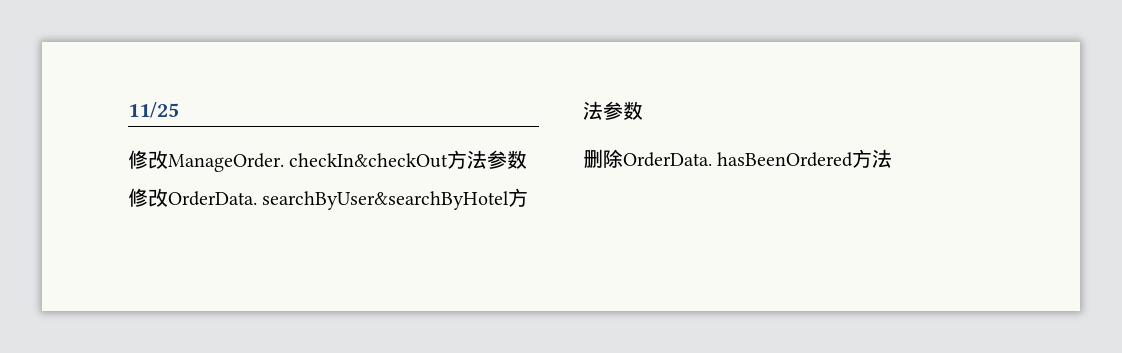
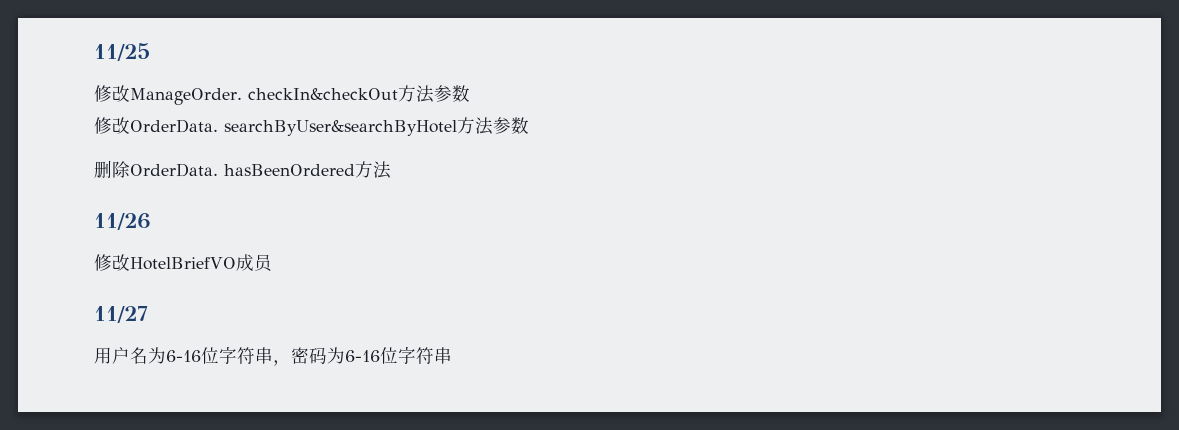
+ 11/26
+ 修改HotelBriefVO成员
+ 11/27
+ 用户名为6-16位字符串，密码为6-16位字符串

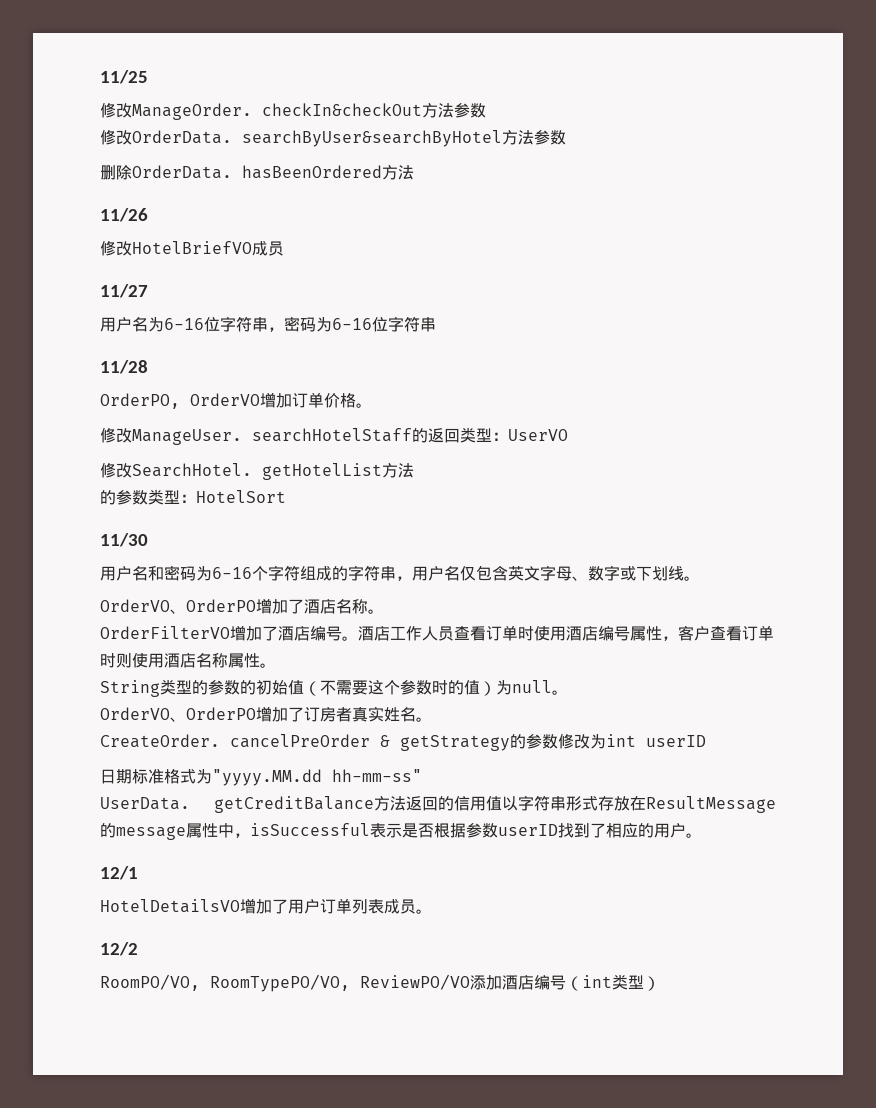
+ 11/28
+ OrderPO, OrderVO增加订单价格。
+ 修改ManageUser. searchHotelStaff的返回类型：UserVO
+ 修改SearchHotel. getHotelList方法
+ 的参数类型：HotelSort
+ 11/30
+ 用户名和密码为6-16个字符组成的字符串，用户名仅包含英文字母、数字或下划线。
+ OrderVO、OrderPO增加了酒店名称。
+ OrderFilterVO增加了酒店编号。酒店工作人员查看订单时使用酒店编号属性，客户查看订单时则使用酒店名称属性。
+ String类型的参数的初始值（不需要这个参数时的值）为null。
+ OrderVO、OrderPO增加了订房者真实姓名。
+ CreateOrder. cancelPreOrder & getStrategy的参数修改为int userID
+ 日期标准格式为"yyyy.MM.dd hh-mm-ss"
+ UserData. getCreditBalance方法返回的信用值以字符串形式存放在ResultMessage的message属性中，isSuccessful表示是否根据参数userID找到了相应的用户。
+ 12/1
+ HotelDetailsVO增加了用户订单列表成员。
+ 12/2
+ RoomPO/VO, RoomTypePO/VO, ReviewPO/VO添加酒店编号（int类型）

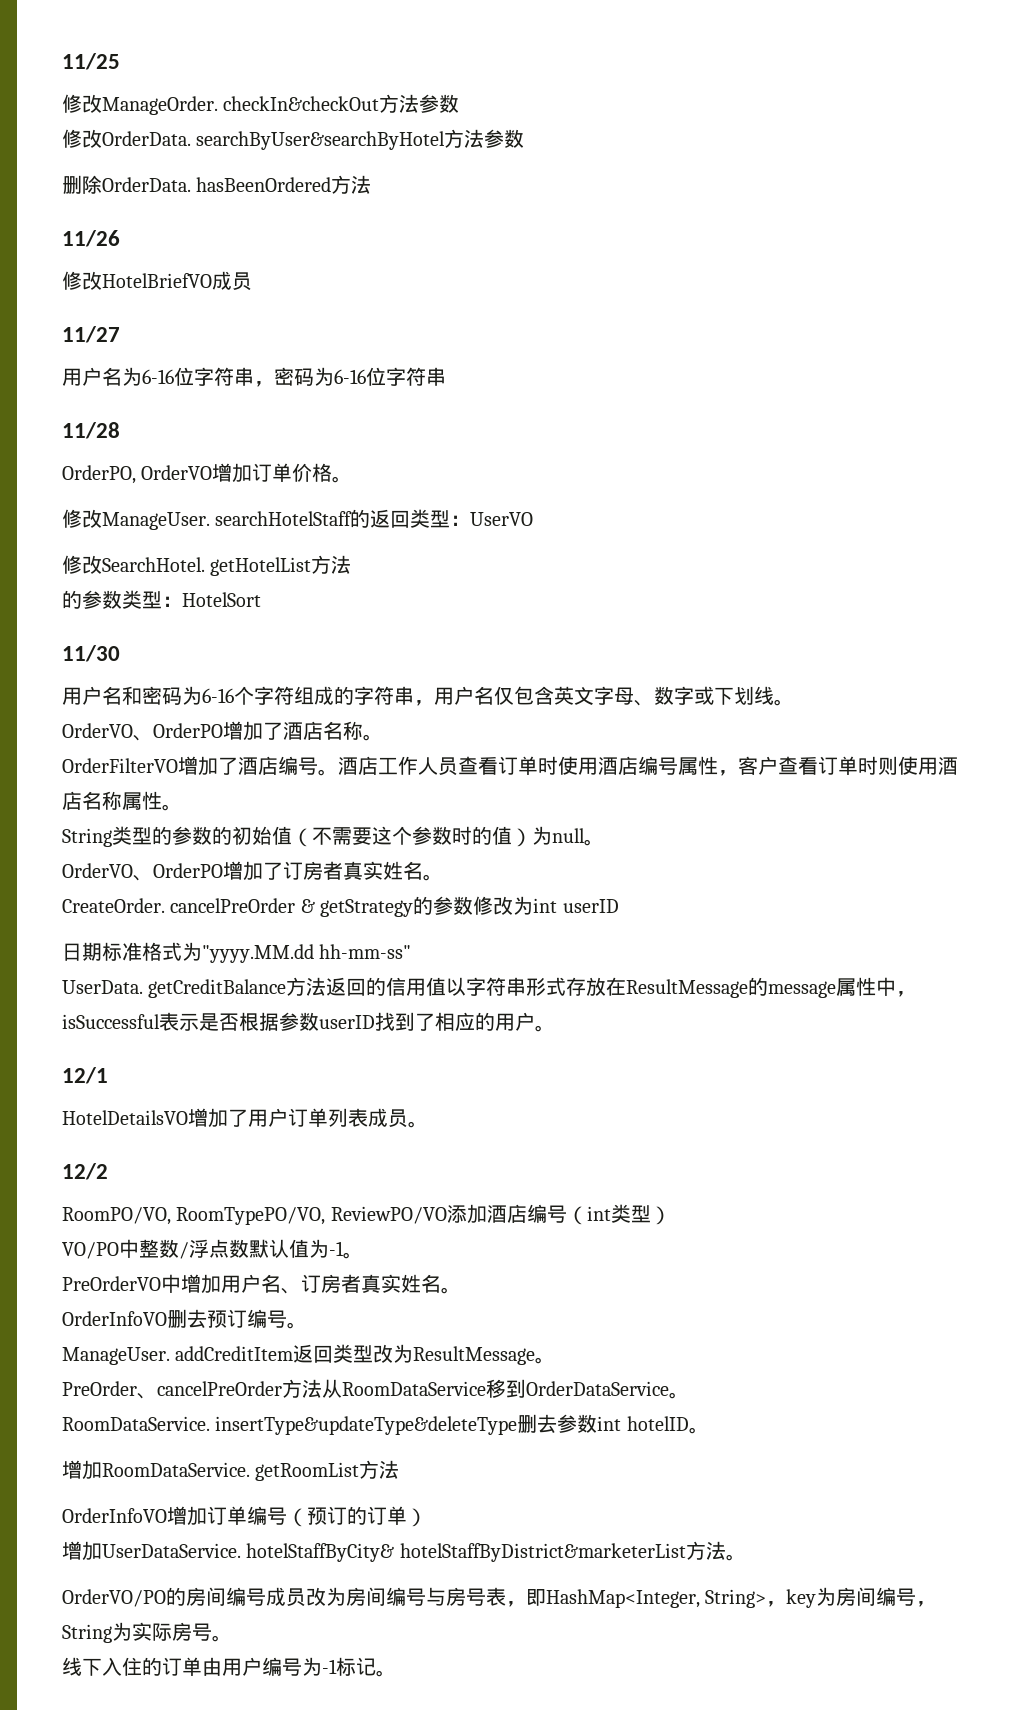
+ VO/PO中整数/浮点数默认值为-1。
+ PreOrderVO中增加用户名、订房者真实姓名。
+ OrderInfoVO删去预订编号。
+ ManageUser. addCreditItem返回类型改为ResultMessage。
+ PreOrder、cancelPreOrder方法从RoomDataService移到OrderDataService。
+ RoomDataService. insertType&updateType&deleteType删去参数int hotelID。
+ 增加RoomDataService. getRoomList方法
+ OrderInfoVO增加订单编号（预订的订单）
+ 增加UserDataService. hotelStaffByCity& hotelStaffByDistrict&marketerList方法。
+ OrderVO/PO的房间编号成员改为房间编号与房号表，即HashMap<Integer, String>，key为房间编号，String为实际房号。
+ 线下入住的订单由用户编号为-1标记。

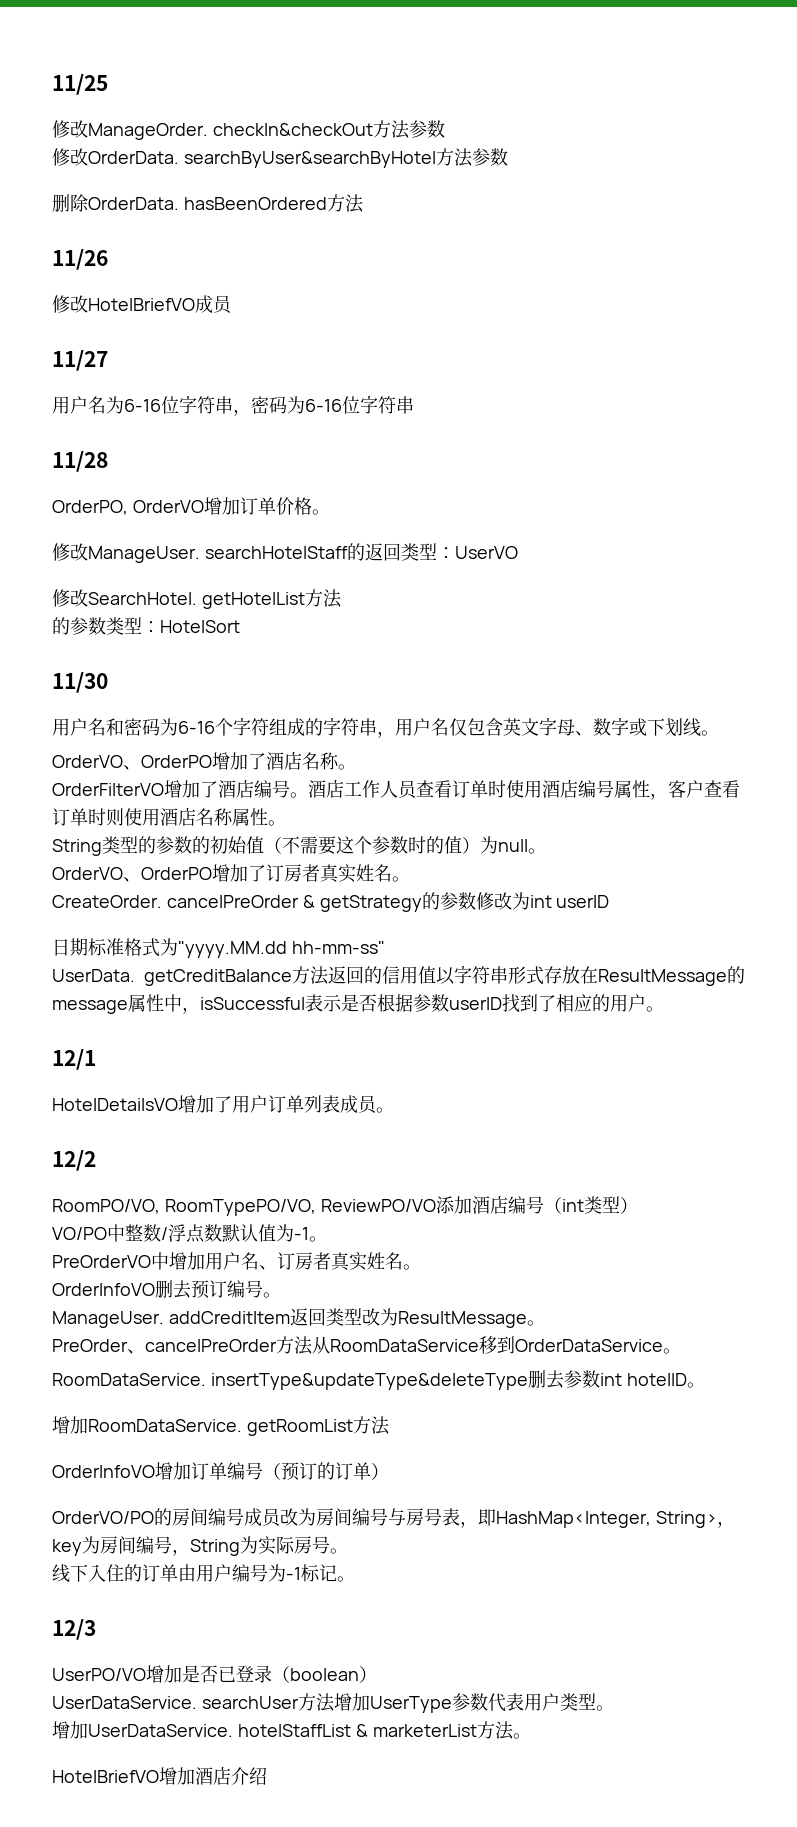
- 增加UserDataService. hotelStaffByCity& hotelStaffByDistrict&marketerList方法。
+ 12/3
+ UserPO/VO增加是否已登录（boolean）
+ UserDataService. searchUser方法增加UserType参数代表用户类型。
+ 增加UserDataService. hotelStaffList & marketerList方法。
+ HotelBriefVO增加酒店介绍

